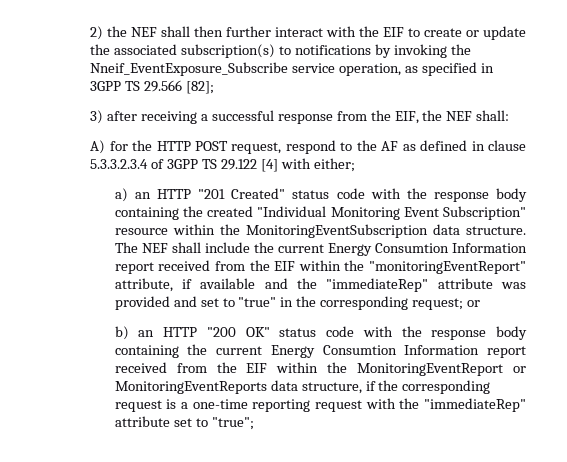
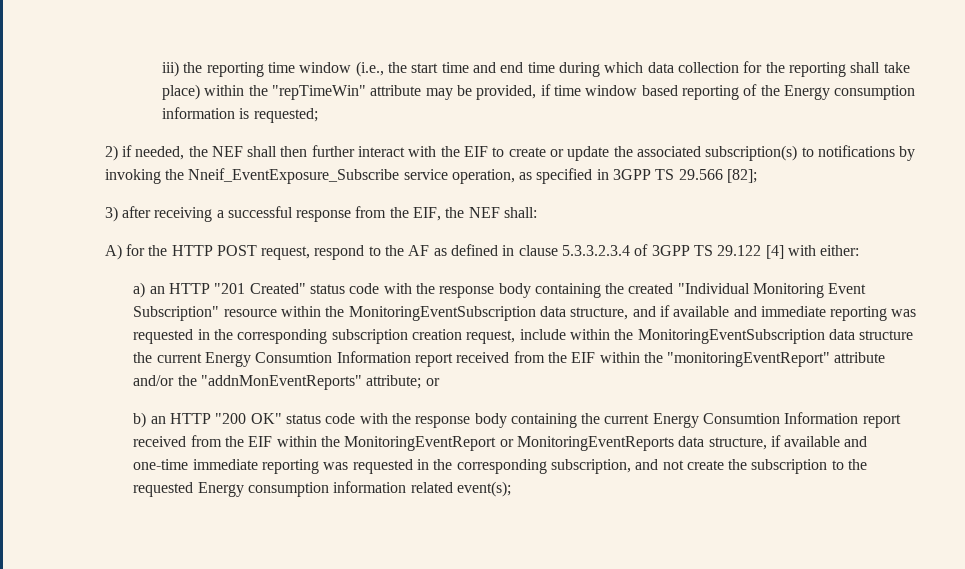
- 2) the NEF shall then further interact with the EIF to create or update the associated subscription(s) to notifications by invoking the Nneif_EventExposure_Subscribe service operation, as specified in 3GPP TS 29.566 [82];
+ iii) the reporting time window (i.e., the start time and end time during which data collection for the reporting shall take place) within the "repTimeWin" attribute may be provided, if time window based reporting of the Energy consumption information is requested;
+ 2) if needed, the NEF shall then further interact with the EIF to create or update the associated subscription(s) to notifications by invoking the Nneif_EventExposure_Subscribe service operation, as specified in 3GPP TS 29.566 [82];
- A) for the HTTP POST request, respond to the AF as defined in clause 5.3.3.2.3.4 of 3GPP TS 29.122 [4] with either;
+ A) for the HTTP POST request, respond to the AF as defined in clause 5.3.3.2.3.4 of 3GPP TS 29.122 [4] with either:
- a) an HTTP "201 Created" status code with the response body containing the created "Individual Monitoring Event Subscription" resource within the MonitoringEventSubscription data structure. The NEF shall include the current Energy Consumtion Information report received from the EIF within the "monitoringEventReport" attribute, if available and the "immediateRep" attribute was provided and set to "true" in the corresponding request; or
+ a) an HTTP "201 Created" status code with the response body containing the created "Individual Monitoring Event Subscription" resource within the MonitoringEventSubscription data structure, and if available and immediate reporting was requested in the corresponding subscription creation request, include within the MonitoringEventSubscription data structure the current Energy Consumtion Information report received from the EIF within the "monitoringEventReport" attribute and/or the "addnMonEventReports" attribute; or
- b) an HTTP "200 OK" status code with the response body containing the current Energy Consumtion Information report received from the EIF within the MonitoringEventReport or MonitoringEventReports data structure, if the corresponding request is a one-time reporting request with the "immediateRep" attribute set to "true";
+ b) an HTTP "200 OK" status code with the response body containing the current Energy Consumtion Information report received from the EIF within the MonitoringEventReport or MonitoringEventReports data structure, if available and one-time immediate reporting was requested in the corresponding subscription, and not create the subscription to the requested Energy consumption information related event(s);

